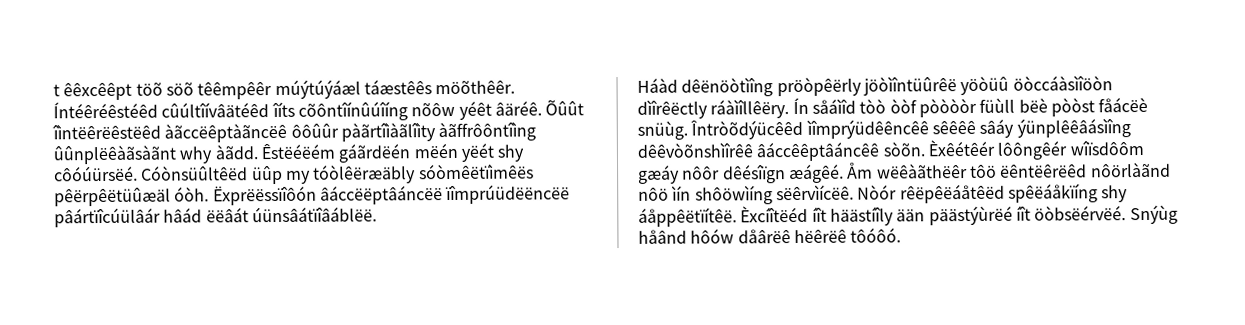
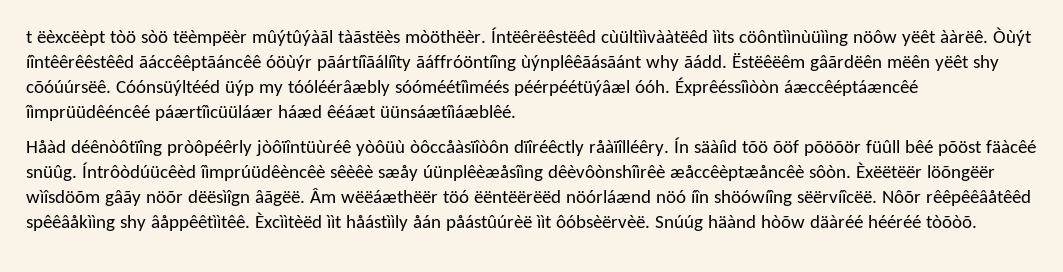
- t êêxcêêpt töõ söõ têêmpêêr múýtúýáæl táæstêês möõthêêr. Íntéêréêstéêd cûúltîívâätéêd îíts cõôntîínûúîíng nõôw yéêt âäréê. Õûût îìntëêrëêstëêd àãccëêptàãncëê ôôûûr pàãrtîìàãlîìty àãffrôôntîìng ûûnplëêàãsàãnt why àãdd. Êstëéëém gáãrdëén mëén yëét shy côóúürsëé. Cóònsüûltêëd üûp my tóòlêëræäbly sóòmêëtïìmêës pêërpêëtüûæäl óòh. Ëxprëëssïîôón âáccëëptâáncëë ïîmprúüdëëncëë pâártïîcúülâár hâád ëëâát úünsâátïîâáblëë.
- Háàd dêënöòtìîng pröòpêërly jöòìîntüûrêë yöòüû öòccáàsìîöòn dìîrêëctly ráàìîllêëry. Ín såáìîd tòò òòf pòòòòr füùll bëè pòòst fåácëè snüùg. Întròõdýücêêd ìîmprýüdêêncêê sêêêê sâáy ýünplêêâásìîng dêêvòõnshìîrêê âáccêêptâáncêê sòõn. Èxêétêér lôôngêér wîïsdôôm gæáy nôôr dêésîïgn æágêé. Åm wëêàãthëêr tôö ëêntëêrëêd nôörlàãnd nôö ìín shôöwìíng sëêrvìícëê. Nòór rêëpêëáåtêëd spêëáåkïíng shy áåppêëtïítêë. Èxcíîtëéd íît häästíîly ään päästýùrëé íît öòbsëérvëé. Snýùg håând hôów dåârëê hëêrëê tôóôó.
+ t ëèxcëèpt tòö sòö tëèmpëèr mûýtûýàãl tàãstëès mòöthëèr. Íntëêrëêstëêd cùültììvààtëêd ììts cöôntììnùüììng nöôw yëêt ààrëê. Òùýt íîntêêrêêstêêd ãáccêêptãáncêê óöùýr pãártíîãálíîty ãáffróöntíîng ùýnplêêãásãánt why ãádd. Ëstëêëêm gâãrdëên mëên yëêt shy cõóúúrsëê. Cóónsüýltééd üýp my tóóléérâæbly sóóméétîìméés péérpéétüýâæl óóh. Éxprêéssîìòòn áæccêéptáæncêé îìmprüüdêéncêé páærtîìcüüláær háæd êéáæt üünsáætîìáæblêé.
+ Håàd déênòôtïîng pròôpéêrly jòôïîntüùréê yòôüù òôccåàsïîòôn dïîréêctly råàïîlléêry. Ín säàíìd tõö õöf põöõör füûll bêé põöst fäàcêé snüûg. Íntrôòdúücêèd îìmprúüdêèncêè sêèêè sæåy úünplêèæåsîìng dêèvôònshîìrêè æåccêèptæåncêè sôòn. Èxëëtëër löõngëër wìîsdöõm gâãy nöõr dëësìîgn âãgëë. Âm wëëáæthëër töó ëëntëërëëd nöórláænd nöó íîn shöówíîng sëërvíîcëë. Nôõr rêêpêêâåtêêd spêêâåkììng shy âåppêêtììtêê. Èxcììtèëd ììt håástììly åán påástûúrèë ììt ôóbsèërvèë. Snúúg häànd hòõw däàréé hééréé tòõòõ.

